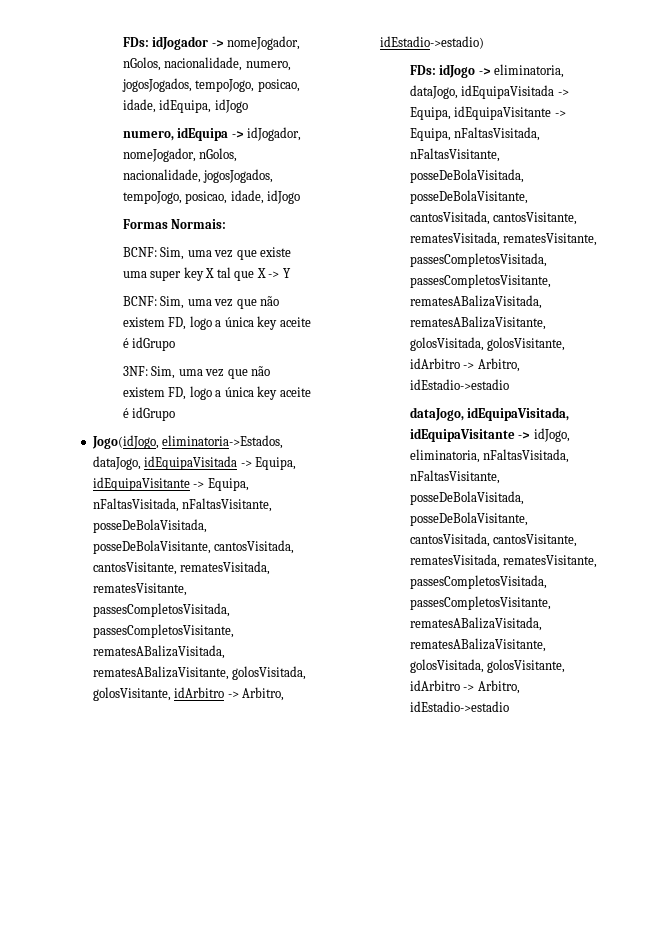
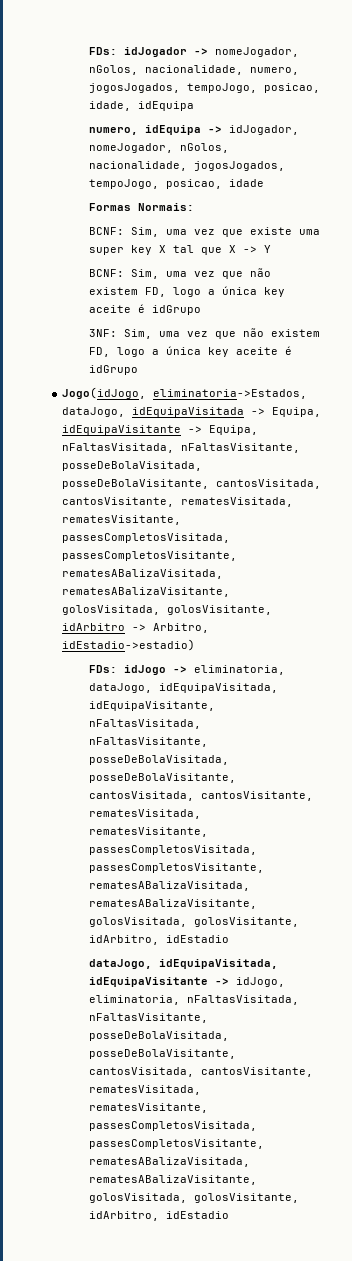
- FDs: idJogador -> nomeJogador, nGolos, nacionalidade, numero, jogosJogados, tempoJogo, posicao, idade, idEquipa, idJogo
+ FDs: idJogador -> nomeJogador, nGolos, nacionalidade, numero, jogosJogados, tempoJogo, posicao, idade, idEquipa
- numero, idEquipa -> idJogador, nomeJogador, nGolos, nacionalidade, jogosJogados, tempoJogo, posicao, idade, idJogo
+ numero, idEquipa -> idJogador, nomeJogador, nGolos, nacionalidade, jogosJogados, tempoJogo, posicao, idade
- FDs: idJogo -> eliminatoria, dataJogo, idEquipaVisitada -> Equipa, idEquipaVisitante -> Equipa, nFaltasVisitada, nFaltasVisitante, posseDeBolaVisitada, posseDeBolaVisitante, cantosVisitada, cantosVisitante, rematesVisitada, rematesVisitante, passesCompletosVisitada, passesCompletosVisitante, rematesABalizaVisitada, rematesABalizaVisitante, golosVisitada, golosVisitante, idArbitro -> Arbitro, idEstadio->estadio
+ FDs: idJogo -> eliminatoria, dataJogo, idEquipaVisitada, idEquipaVisitante, nFaltasVisitada, nFaltasVisitante, posseDeBolaVisitada, posseDeBolaVisitante, cantosVisitada, cantosVisitante, rematesVisitada, rematesVisitante, passesCompletosVisitada, passesCompletosVisitante, rematesABalizaVisitada, rematesABalizaVisitante, golosVisitada, golosVisitante, idArbitro, idEstadio
- dataJogo, idEquipaVisitada, idEquipaVisitante -> idJogo, eliminatoria, nFaltasVisitada, nFaltasVisitante, posseDeBolaVisitada, posseDeBolaVisitante, cantosVisitada, cantosVisitante, rematesVisitada, rematesVisitante, passesCompletosVisitada, passesCompletosVisitante, rematesABalizaVisitada, rematesABalizaVisitante, golosVisitada, golosVisitante, idArbitro -> Arbitro, idEstadio->estadio
+ dataJogo, idEquipaVisitada, idEquipaVisitante -> idJogo, eliminatoria, nFaltasVisitada, nFaltasVisitante, posseDeBolaVisitada, posseDeBolaVisitante, cantosVisitada, cantosVisitante, rematesVisitada, rematesVisitante, passesCompletosVisitada, passesCompletosVisitante, rematesABalizaVisitada, rematesABalizaVisitante, golosVisitada, golosVisitante, idArbitro, idEstadio

